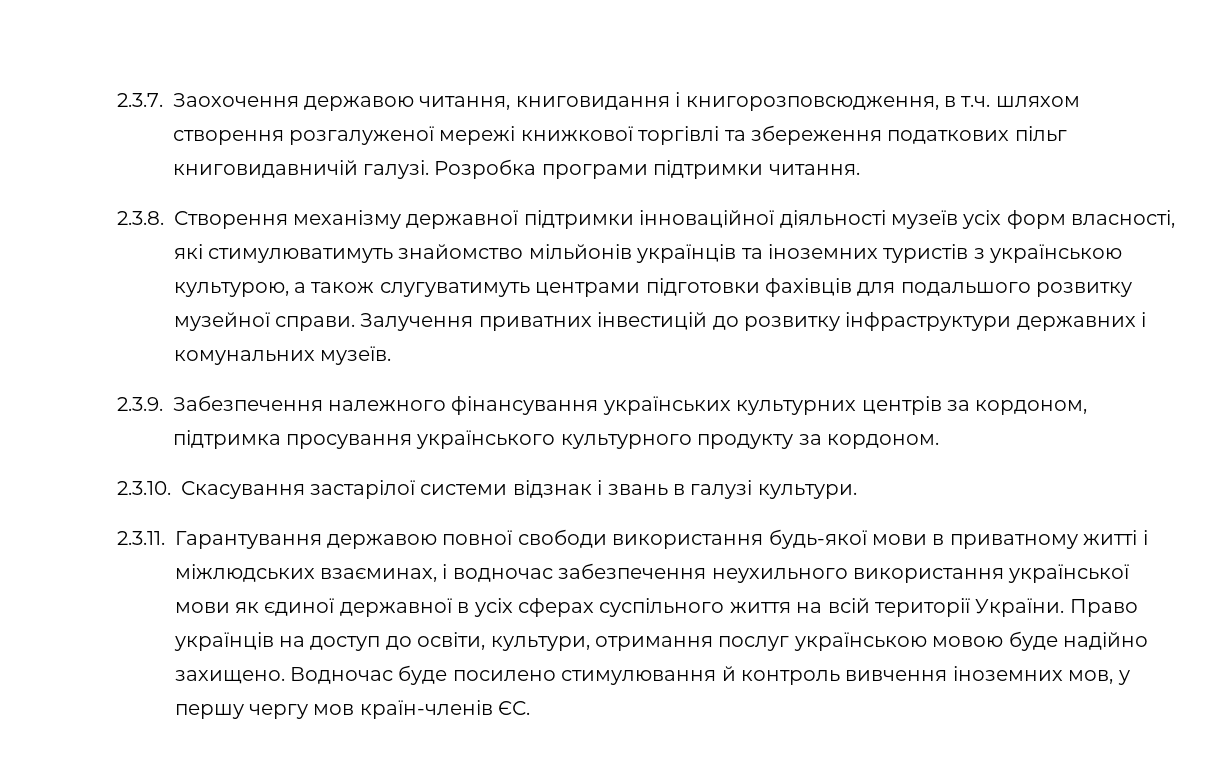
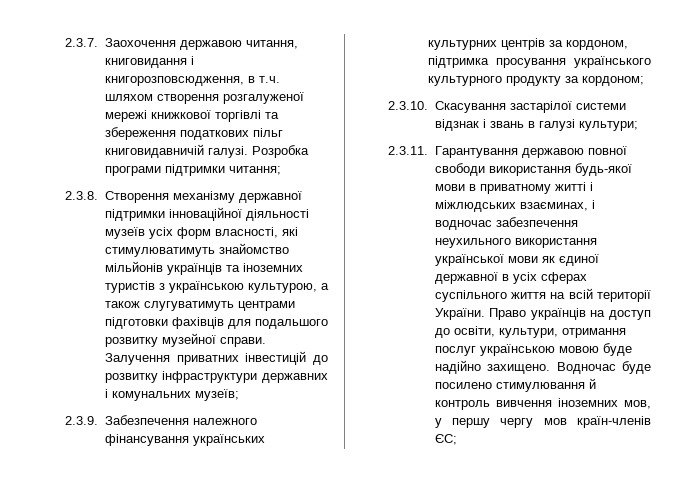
- Розробка програми підтримки читання.
+ Розробка програми підтримки читання;
- Залучення приватних інвестицій до розвитку інфраструктури державних і комунальних музеїв.
+ Залучення приватних інвестицій до розвитку інфраструктури державних і комунальних музеїв;
- 2.3.9. Забезпечення належного фінансування українських культурних центрів за кордоном, підтримка просування українського культурного продукту за кордоном.
+ 2.3.9. Забезпечення належного фінансування українських культурних центрів за кордоном, підтримка просування українського культурного продукту за кордоном;
- 2.3.10. Скасування застарілої системи відзнак і звань в галузі культури.
+ 2.3.10. Скасування застарілої системи відзнак і звань в галузі культури;
- Водночас буде посилено стимулювання й контроль вивчення іноземних мов, у першу чергу мов країн-членів ЄС.
+ Водночас буде посилено стимулювання й контроль вивчення іноземних мов, у першу чергу мов країн-членів ЄС;

